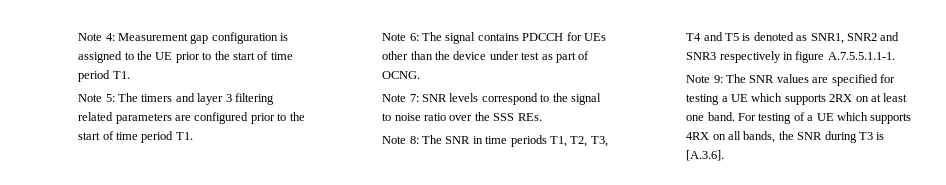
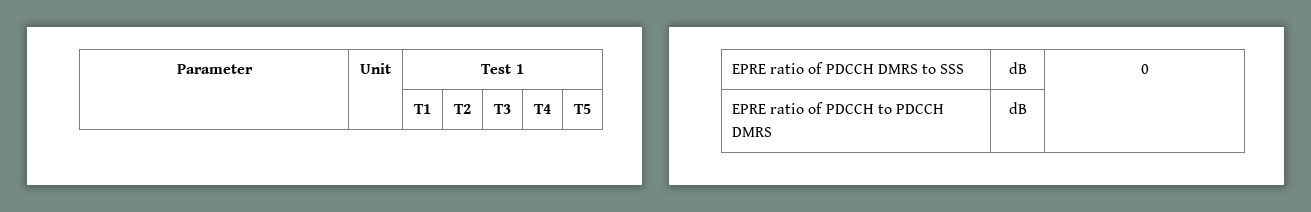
- Note 4: Measurement gap configuration is assigned to the UE prior to the start of time period T1.
- Note 5: The timers and layer 3 filtering related parameters are configured prior to the start of time period T1.
- Note 6: The signal contains PDCCH for UEs other than the device under test as part of OCNG.
- Note 7: SNR levels correspond to the signal to noise ratio over the SSS REs.
- Note 8: The SNR in time periods T1, T2, T3, T4 and T5 is denoted as SNR1, SNR2 and SNR3 respectively in figure A.7.5.5.1.1-1.
- Note 9: The SNR values are specified for testing a UE which supports 2RX on at least one band. For testing of a UE which supports 4RX on all bands, the SNR during T3 is [A.3.6].
+ Parameter | Unit | Test 1
+ | | T1 | T2 | T3 | T4 | T5
+ EPRE ratio of PDCCH DMRS to SSS | dB | 0
+ EPRE ratio of PDCCH to PDCCH DMRS | dB |

